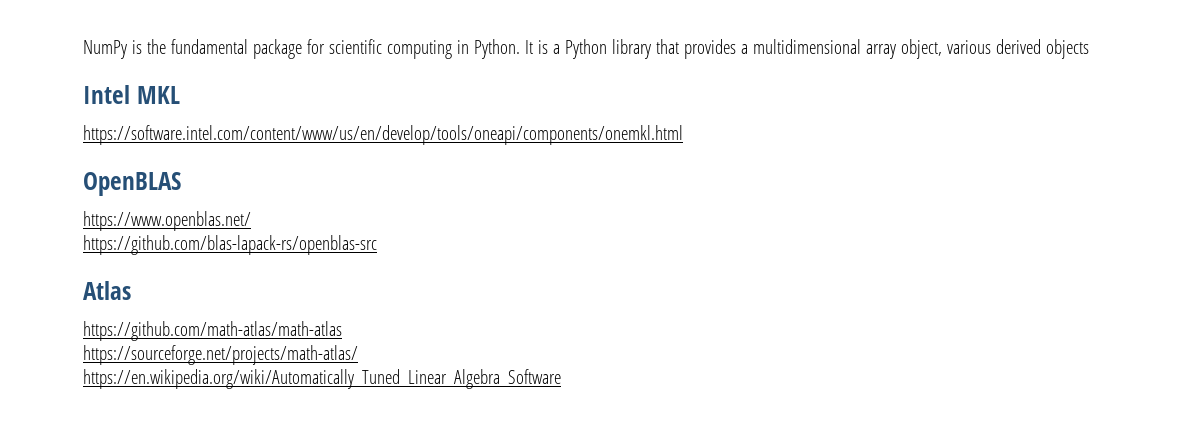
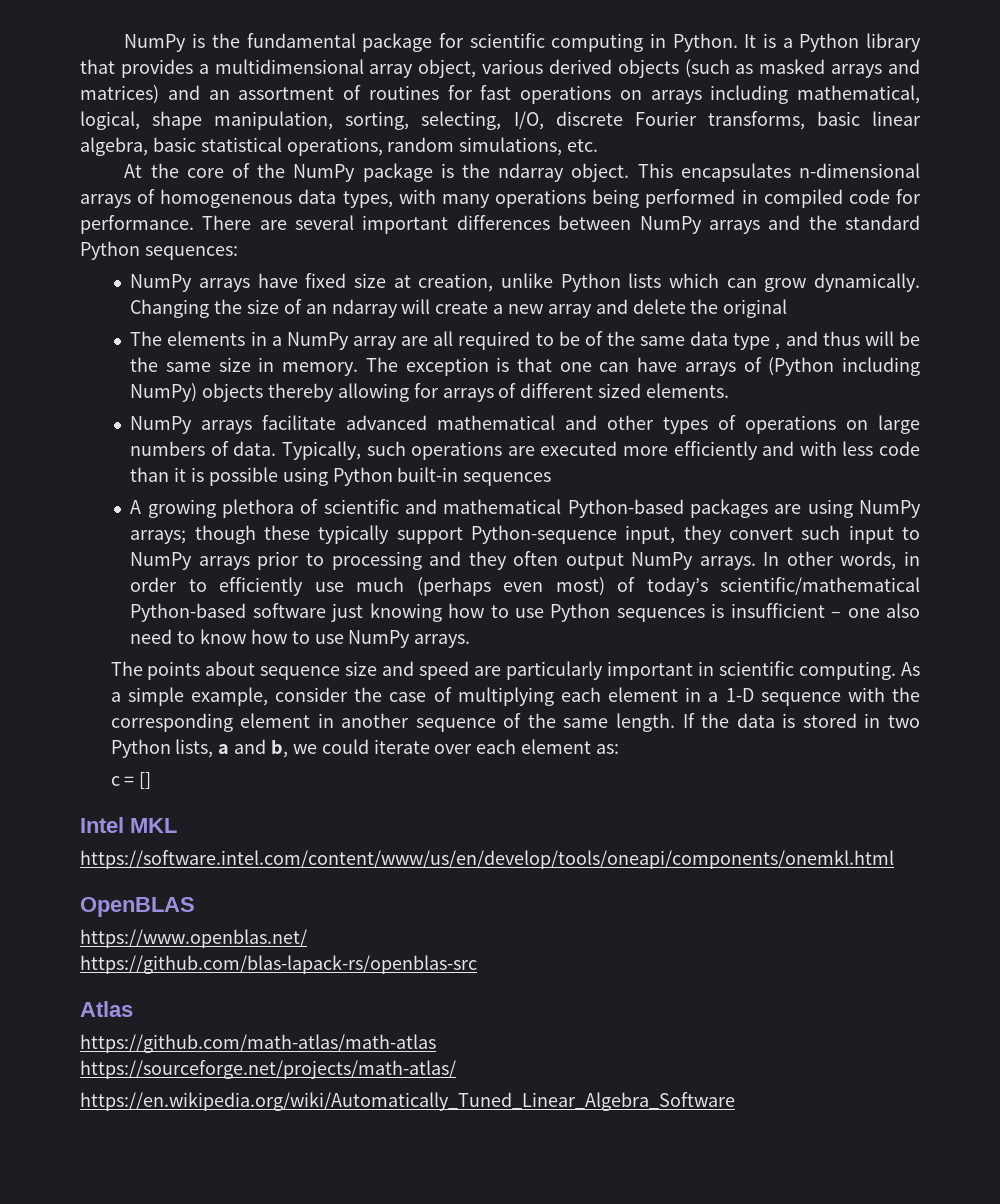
- It is a Python library that provides a multidimensional array object, various derived objects
+ It is a Python library that provides a multidimensional array object, various derived objects (such as masked arrays and matrices) and an assortment of routines for fast operations on arrays including mathematical, logical, shape manipulation, sorting, selecting, I/O, discrete Fourier transforms, basic linear algebra, basic statistical operations, random simulations, etc.
+ At the core of the NumPy package is the ndarray object. This encapsulates n-dimensional arrays of homogenenous data types, with many operations being performed in compiled code for performance. There are several important differences between NumPy arrays and the standard Python sequences:
+ NumPy arrays have fixed size at creation, unlike Python lists which can grow dynamically. Changing the size of an ndarray will create a new array and delete the original
+ The elements in a NumPy array are all required to be of the same data type , and thus will be the same size in memory. The exception is that one can have arrays of (Python including NumPy) objects thereby allowing for arrays of different sized elements.
+ NumPy arrays facilitate advanced mathematical and other types of operations on large numbers of data. Typically, such operations are executed more efficiently and with less code than it is possible using Python built-in sequences
+ A growing plethora of scientific and mathematical Python-based packages are using NumPy arrays; though these typically support Python-sequence input, they convert such input to NumPy arrays prior to processing and they often output NumPy arrays. In other words, in order to efficiently use much (perhaps even most) of today’s scientific/mathematical Python-based software just knowing how to use Python sequences is insufficient – one also need to know how to use NumPy arrays.
+ The points about sequence size and speed are particularly important in scientific computing. As a simple example, consider the case of multiplying each element in a 1-D sequence with the corresponding element in another sequence of the same length. If the data is stored in two Python lists, a and b, we could iterate over each element as:
+ c = []

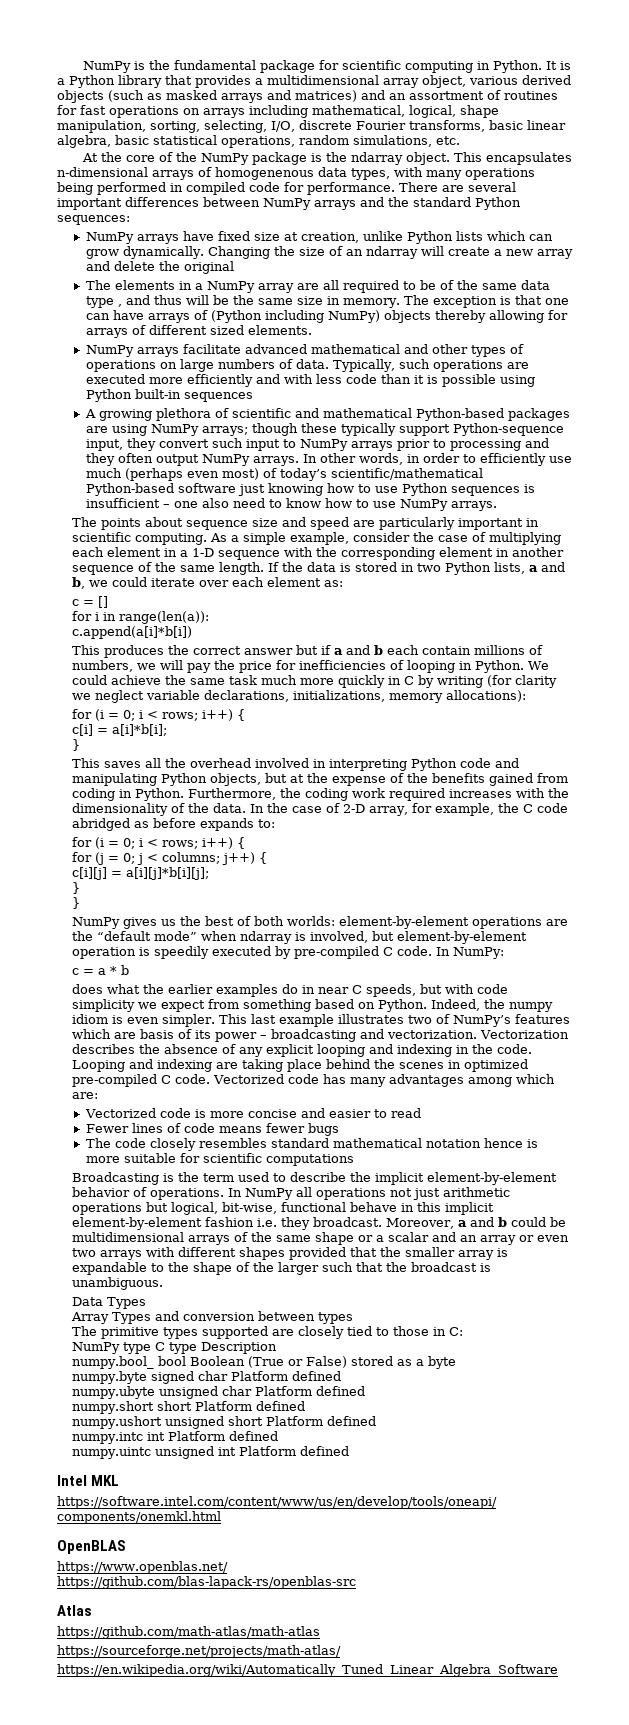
+ for i in range(len(a)):
+ c.append(a[i]*b[i])
+ This produces the correct answer but if a and b each contain millions of numbers, we will pay the price for inefficiencies of looping in Python. We could achieve the same task much more quickly in C by writing (for clarity we neglect variable declarations, initializations, memory allocations):
+ for (i = 0; i < rows; i++) {
+ c[i] = a[i]*b[i];
+ }
+ This saves all the overhead involved in interpreting Python code and manipulating Python objects, but at the expense of the benefits gained from coding in Python. Furthermore, the coding work required increases with the dimensionality of the data. In the case of 2-D array, for example, the C code abridged as before expands to:
+ for (i = 0; i < rows; i++) {
+ for (j = 0; j < columns; j++) {
+ c[i][j] = a[i][j]*b[i][j];
+ }
+ }
+ NumPy gives us the best of both worlds: element-by-element operations are the “default mode” when ndarray is involved, but element-by-element operation is speedily executed by pre-compiled C code. In NumPy:
+ c = a * b
+ does what the earlier examples do in near C speeds, but with code simplicity we expect from something based on Python. Indeed, the numpy idiom is even simpler. This last example illustrates two of NumPy’s features which are basis of its power – broadcasting and vectorization. Vectorization describes the absence of any explicit looping and indexing in the code. Looping and indexing are taking place behind the scenes in optimized pre-compiled C code. Vectorized code has many advantages among which are:
+ Vectorized code is more concise and easier to read
+ Fewer lines of code means fewer bugs
+ The code closely resembles standard mathematical notation hence is more suitable for scientific computations
+ Broadcasting is the term used to describe the implicit element-by-element behavior of operations. In NumPy all operations not just arithmetic operations but logical, bit-wise, functional behave in this implicit element-by-element fashion i.e. they broadcast. Moreover, a and b could be multidimensional arrays of the same shape or a scalar and an array or even two arrays with different shapes provided that the smaller array is expandable to the shape of the larger such that the broadcast is unambiguous.
+ Data Types
+ Array Types and conversion between types
+ The primitive types supported are closely tied to those in C:
+ NumPy type C type Description
+ numpy.bool_ bool Boolean (True or False) stored as a byte
+ numpy.byte signed char Platform defined
+ numpy.ubyte unsigned char Platform defined
+ numpy.short short Platform defined
+ numpy.ushort unsigned short Platform defined
+ numpy.intc int Platform defined
+ numpy.uintc unsigned int Platform defined

